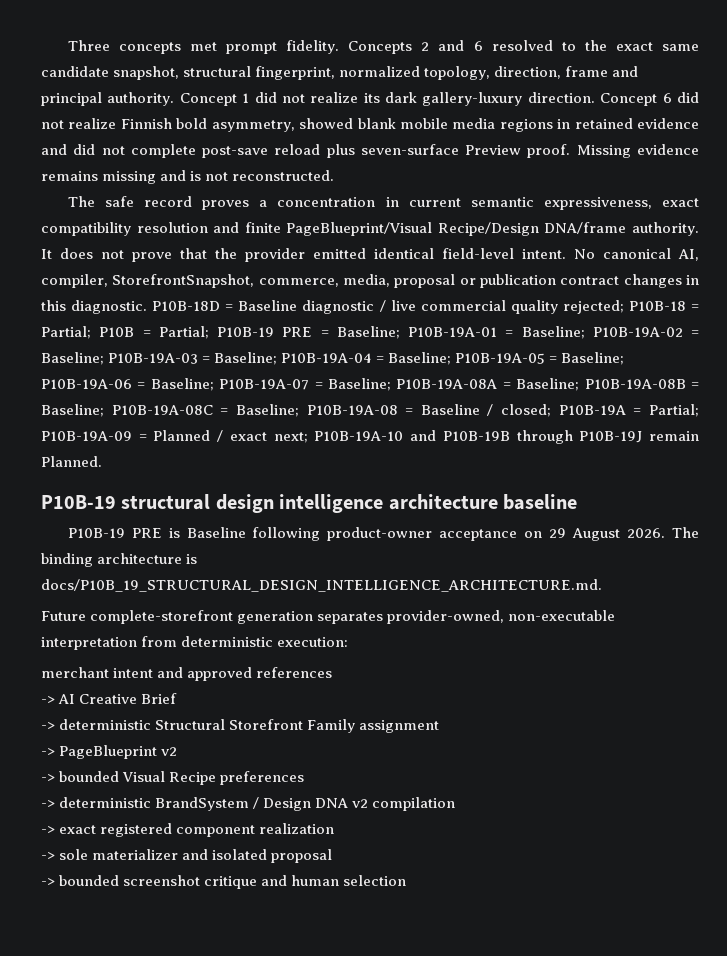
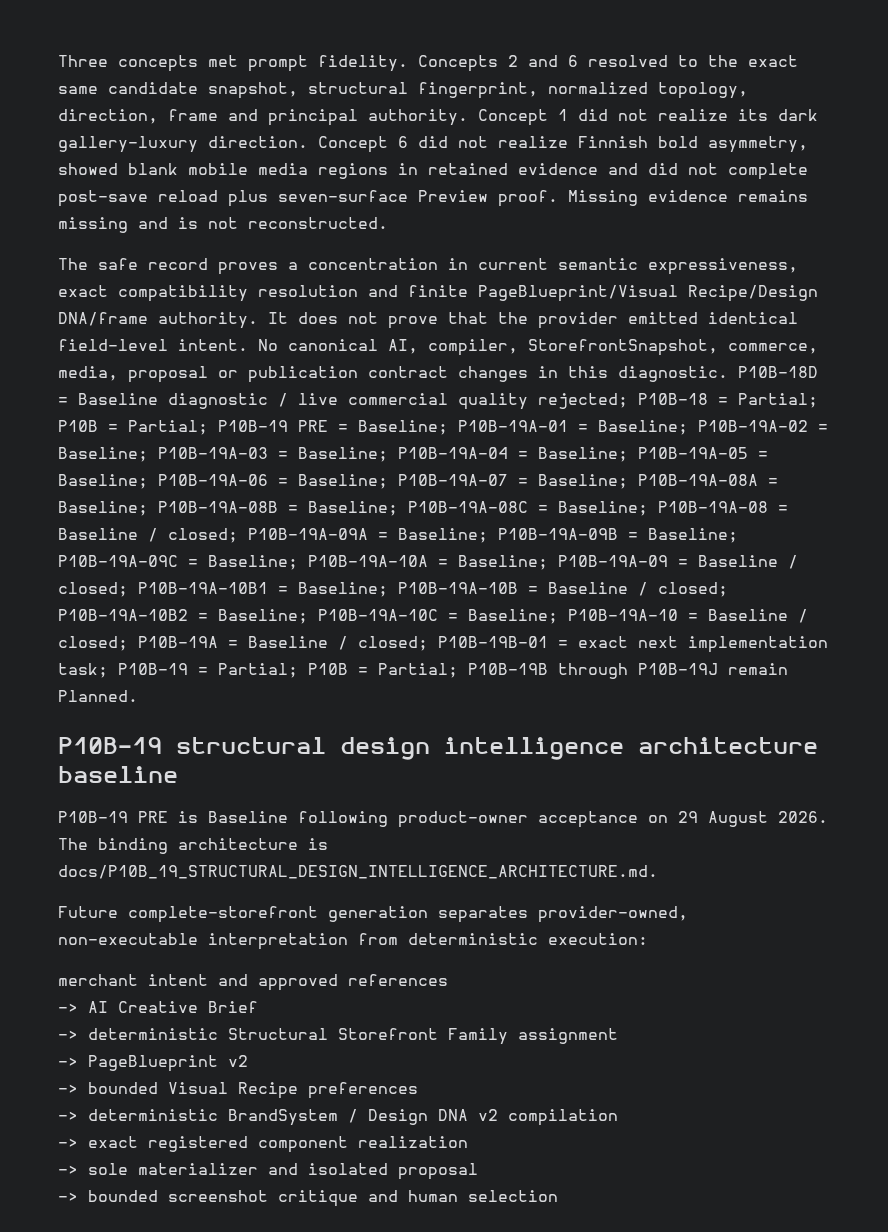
- P10B-18D = Baseline diagnostic / live commercial quality rejected; P10B-18 = Partial; P10B = Partial; P10B-19 PRE = Baseline; P10B-19A-01 = Baseline; P10B-19A-02 = Baseline; P10B-19A-03 = Baseline; P10B-19A-04 = Baseline; P10B-19A-05 = Baseline; P10B-19A-06 = Baseline; P10B-19A-07 = Baseline; P10B-19A-08A = Baseline; P10B-19A-08B = Baseline; P10B-19A-08C = Baseline; P10B-19A-08 = Baseline / closed; P10B-19A = Partial; P10B-19A-09 = Planned / exact next; P10B-19A-10 and P10B-19B through P10B-19J remain Planned.
+ P10B-18D = Baseline diagnostic / live commercial quality rejected; P10B-18 = Partial; P10B = Partial; P10B-19 PRE = Baseline; P10B-19A-01 = Baseline; P10B-19A-02 = Baseline; P10B-19A-03 = Baseline; P10B-19A-04 = Baseline; P10B-19A-05 = Baseline; P10B-19A-06 = Baseline; P10B-19A-07 = Baseline; P10B-19A-08A = Baseline; P10B-19A-08B = Baseline; P10B-19A-08C = Baseline; P10B-19A-08 = Baseline / closed; P10B-19A-09A = Baseline; P10B-19A-09B = Baseline; P10B-19A-09C = Baseline; P10B-19A-10A = Baseline; P10B-19A-09 = Baseline / closed; P10B-19A-10B1 = Baseline; P10B-19A-10B = Baseline / closed; P10B-19A-10B2 = Baseline; P10B-19A-10C = Baseline; P10B-19A-10 = Baseline / closed; P10B-19A = Baseline / closed; P10B-19B-01 = exact next implementation task; P10B-19 = Partial; P10B = Partial; P10B-19B through P10B-19J remain Planned.

